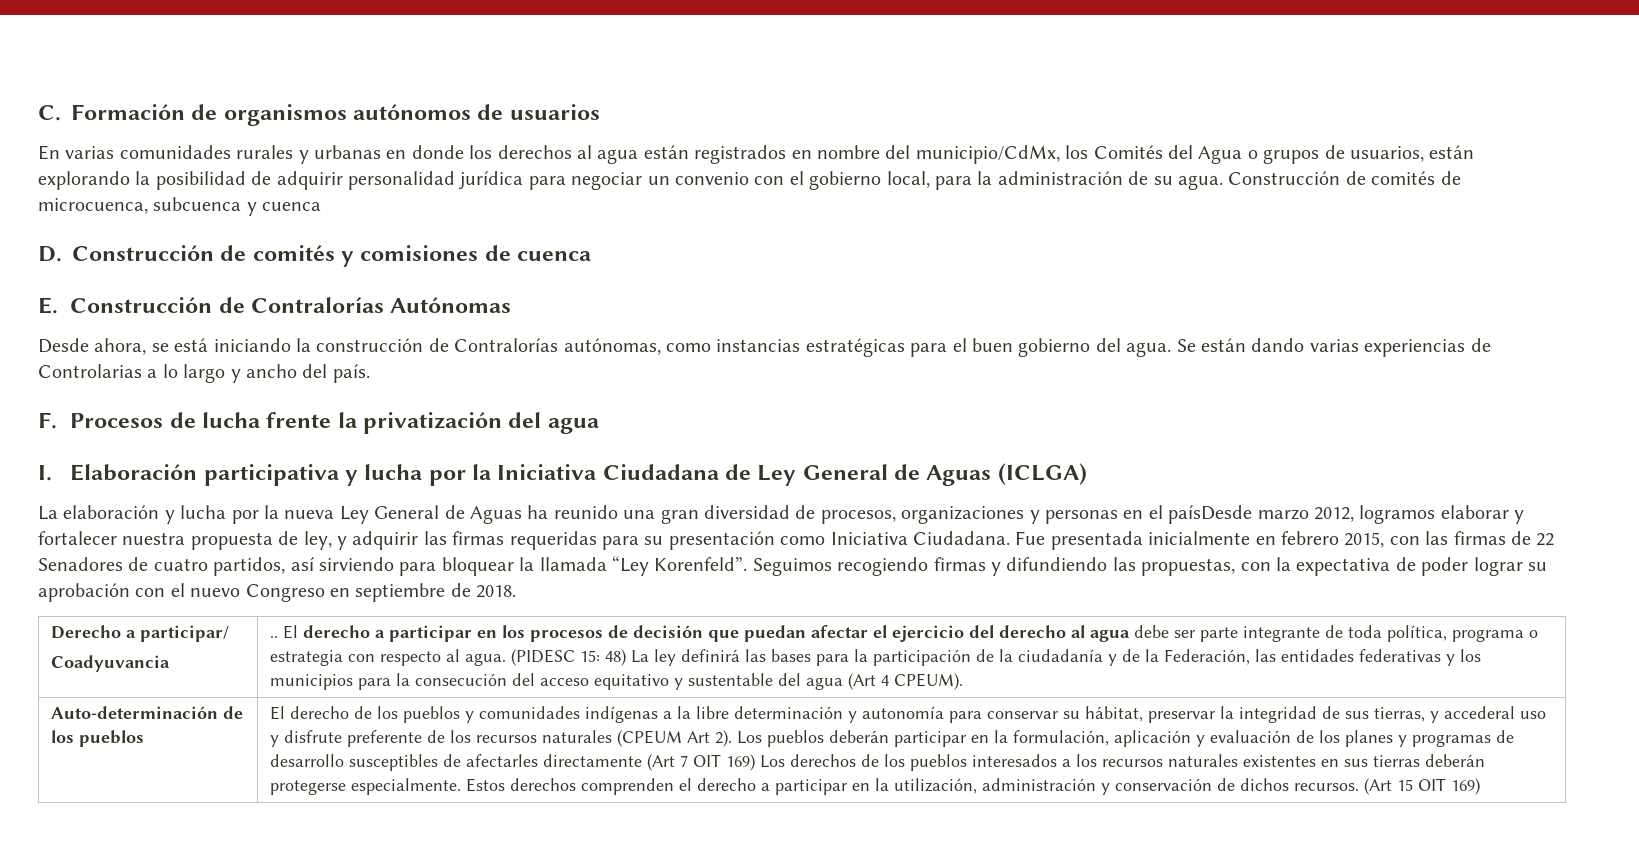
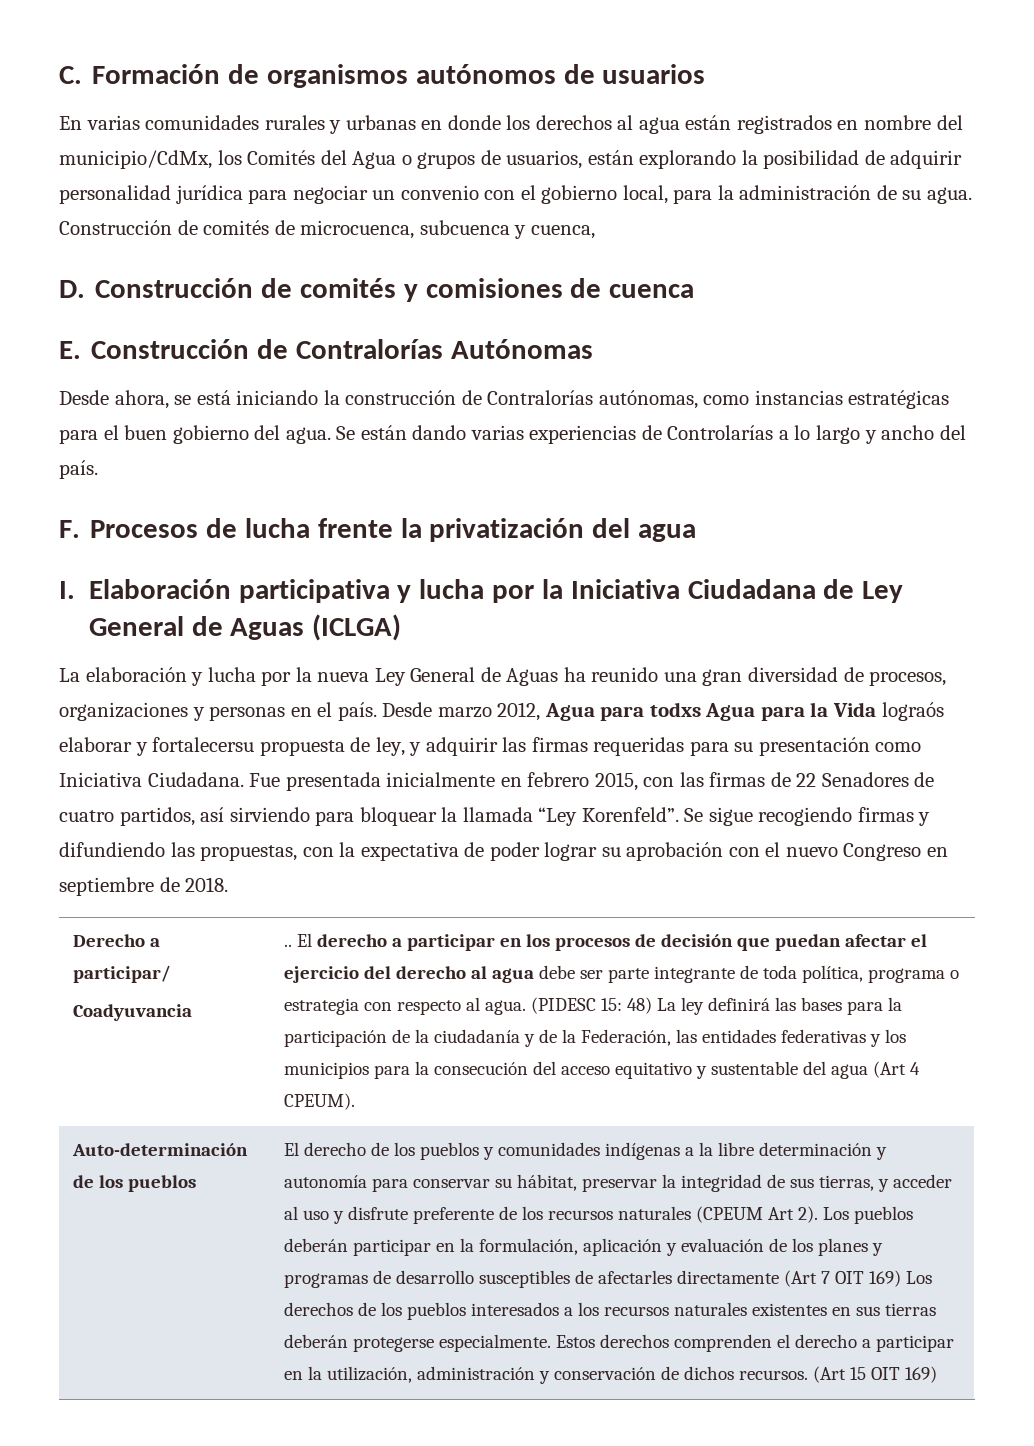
- Construcción de comités de microcuenca, subcuenca y cuenca
+ Construcción de comités de microcuenca, subcuenca y cuenca,
- Se están dando varias experiencias de Controlarias a lo largo y ancho del país.
+ Se están dando varias experiencias de Controlarías a lo largo y ancho del país.
- La elaboración y lucha por la nueva Ley General de Aguas ha reunido una gran diversidad de procesos, organizaciones y personas en el paísDesde marzo 2012, logramos elaborar y fortalecer nuestra propuesta de ley, y adquirir las firmas requeridas para su presentación como Iniciativa Ciudadana.
+ La elaboración y lucha por la nueva Ley General de Aguas ha reunido una gran diversidad de procesos, organizaciones y personas en el país. Desde marzo 2012, Agua para todxs Agua para la Vida lograós elaborar y fortalecersu propuesta de ley, y adquirir las firmas requeridas para su presentación como Iniciativa Ciudadana.
- Seguimos recogiendo firmas y difundiendo las propuestas, con la expectativa de poder lograr su aprobación con el nuevo Congreso en septiembre de 2018.
+ Se sigue recogiendo firmas y difundiendo las propuestas, con la expectativa de poder lograr su aprobación con el nuevo Congreso en septiembre de 2018.
- El derecho de los pueblos y comunidades indígenas a la libre determinación y autonomía para conservar su hábitat, preservar la integridad de sus tierras, y accederal uso y disfrute preferente de los recursos naturales (CPEUM Art 2).
+ El derecho de los pueblos y comunidades indígenas a la libre determinación y autonomía para conservar su hábitat, preservar la integridad de sus tierras, y acceder al uso y disfrute preferente de los recursos naturales (CPEUM Art 2).

